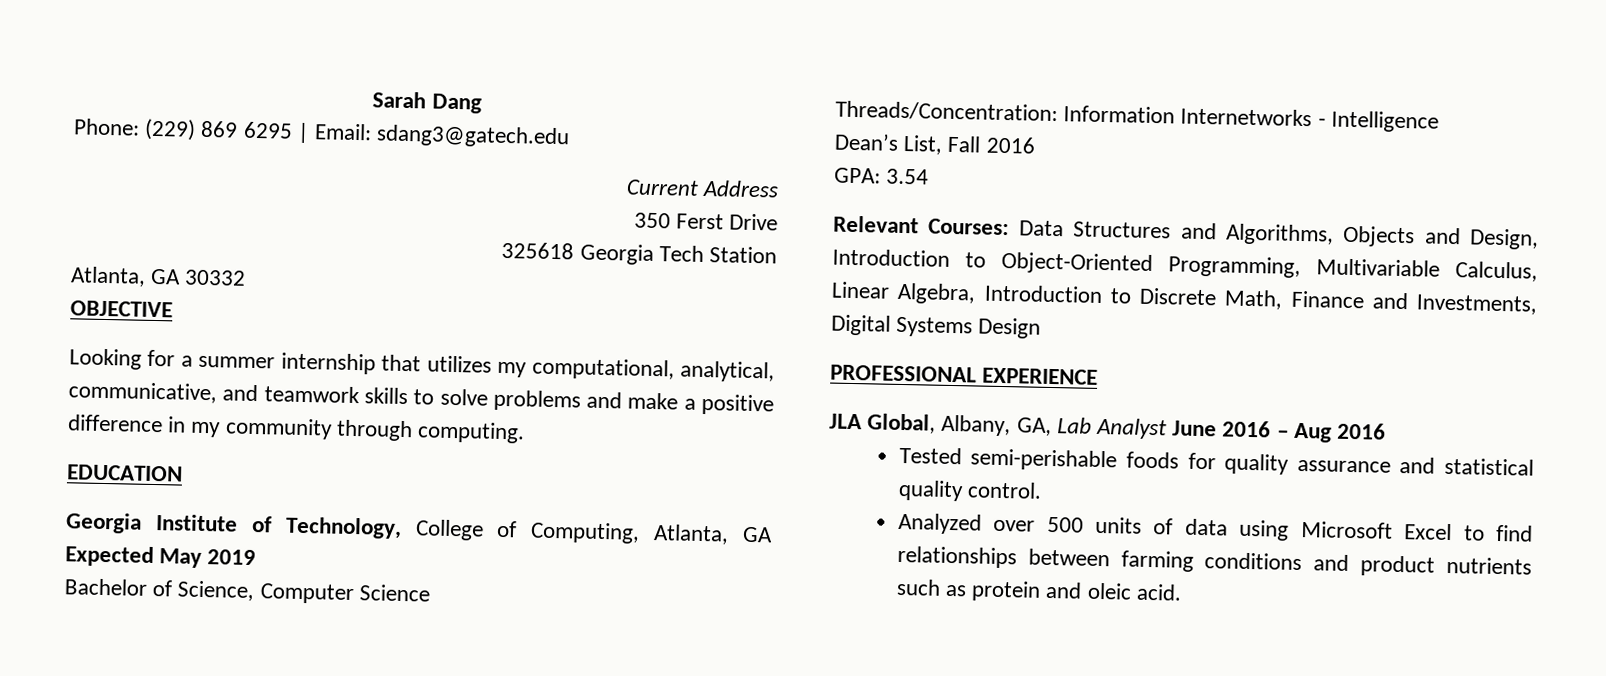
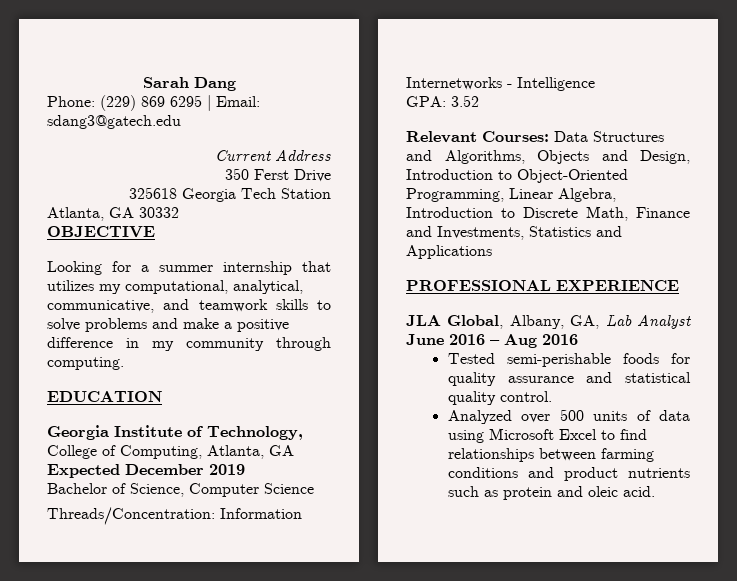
- Georgia Institute of Technology, College of Computing, Atlanta, GA Expected May 2019
+ Georgia Institute of Technology, College of Computing, Atlanta, GA Expected December 2019
- Dean’s List, Fall 2016
- GPA: 3.54
+ GPA: 3.52
- Relevant Courses: Data Structures and Algorithms, Objects and Design, Introduction to Object-Oriented Programming, Multivariable Calculus, Linear Algebra, Introduction to Discrete Math, Finance and Investments, Digital Systems Design
+ Relevant Courses: Data Structures and Algorithms, Objects and Design, Introduction to Object-Oriented Programming, Linear Algebra, Introduction to Discrete Math, Finance and Investments, Statistics and Applications

